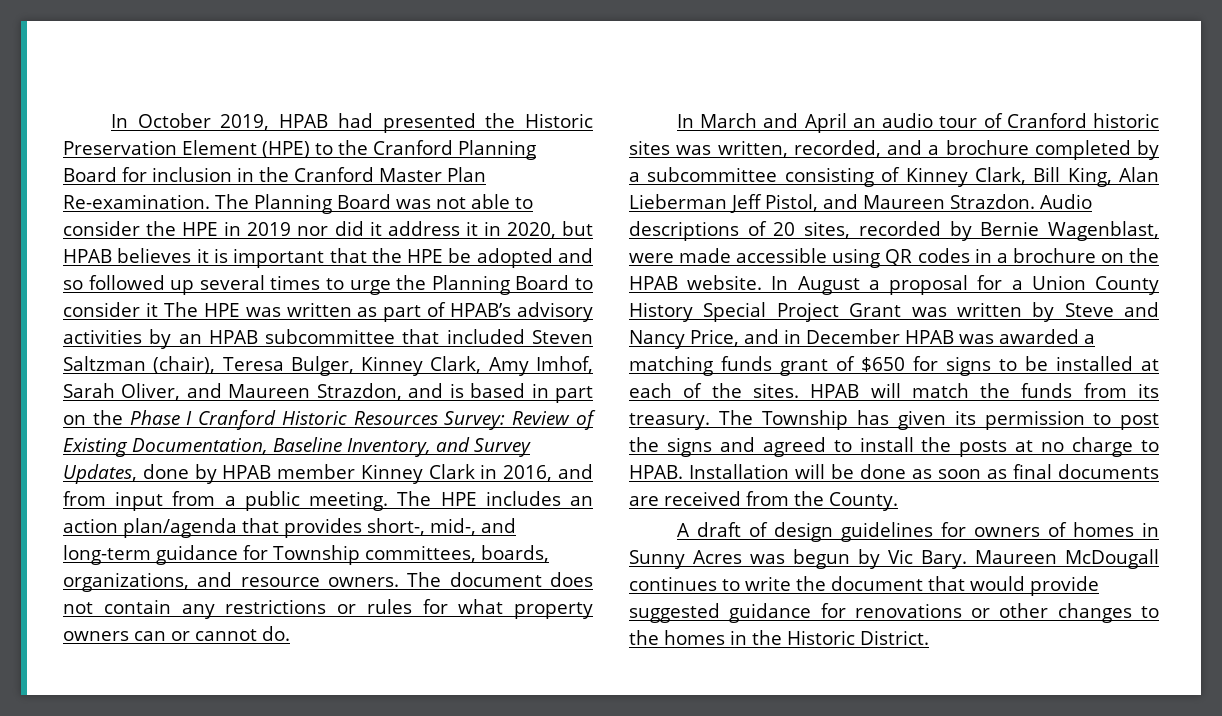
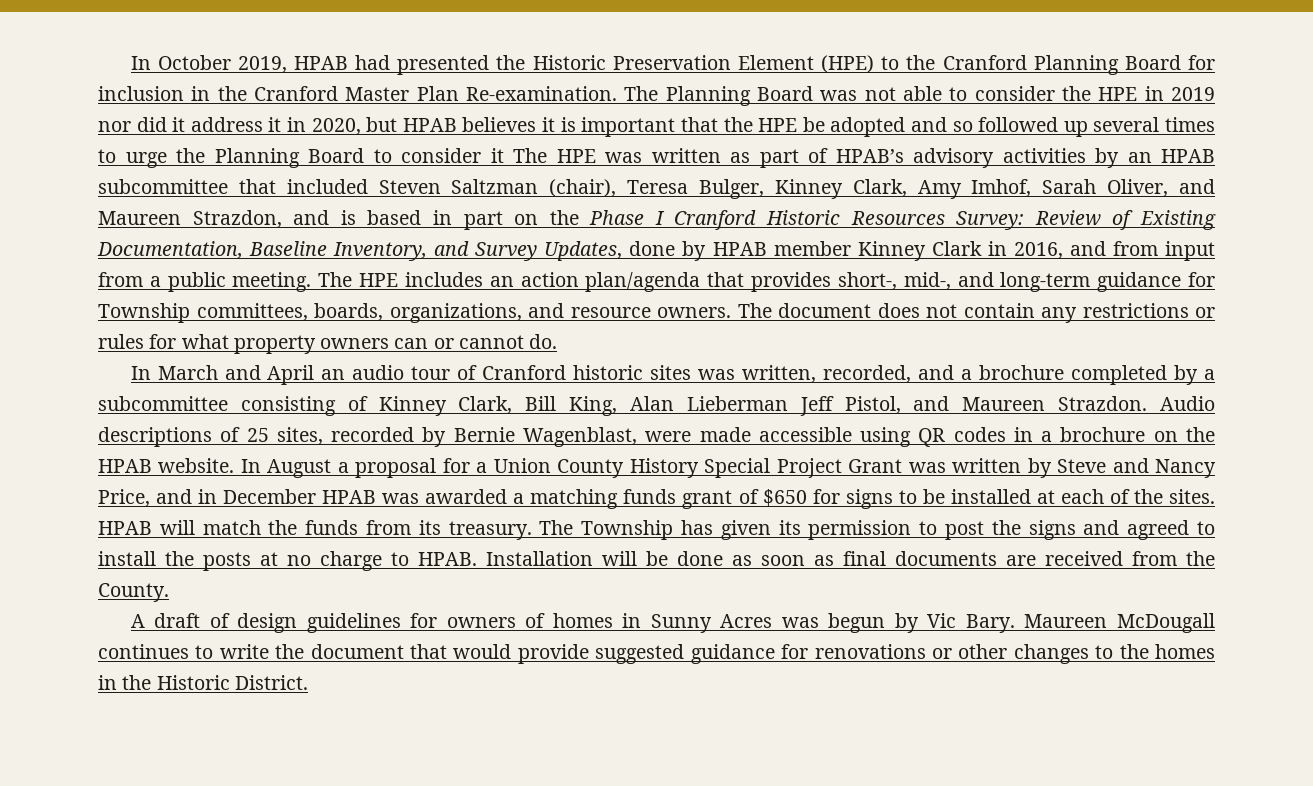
- Audio descriptions of 20 sites, recorded by Bernie Wagenblast, were made accessible using QR codes in a brochure on the HPAB website.
+ Audio descriptions of 25 sites, recorded by Bernie Wagenblast, were made accessible using QR codes in a brochure on the HPAB website.

